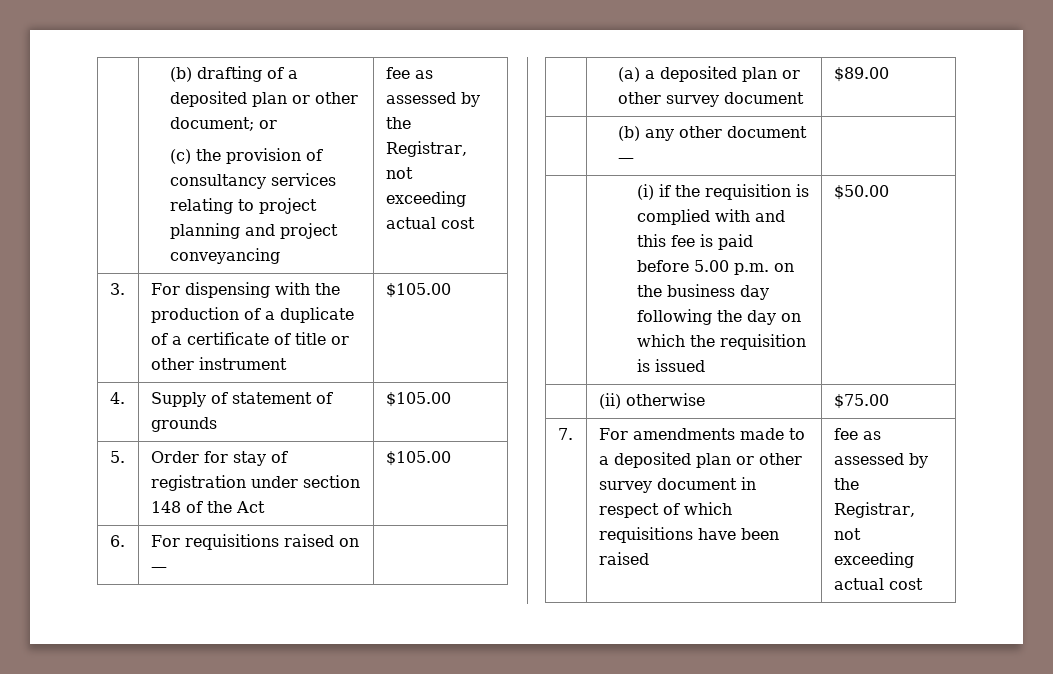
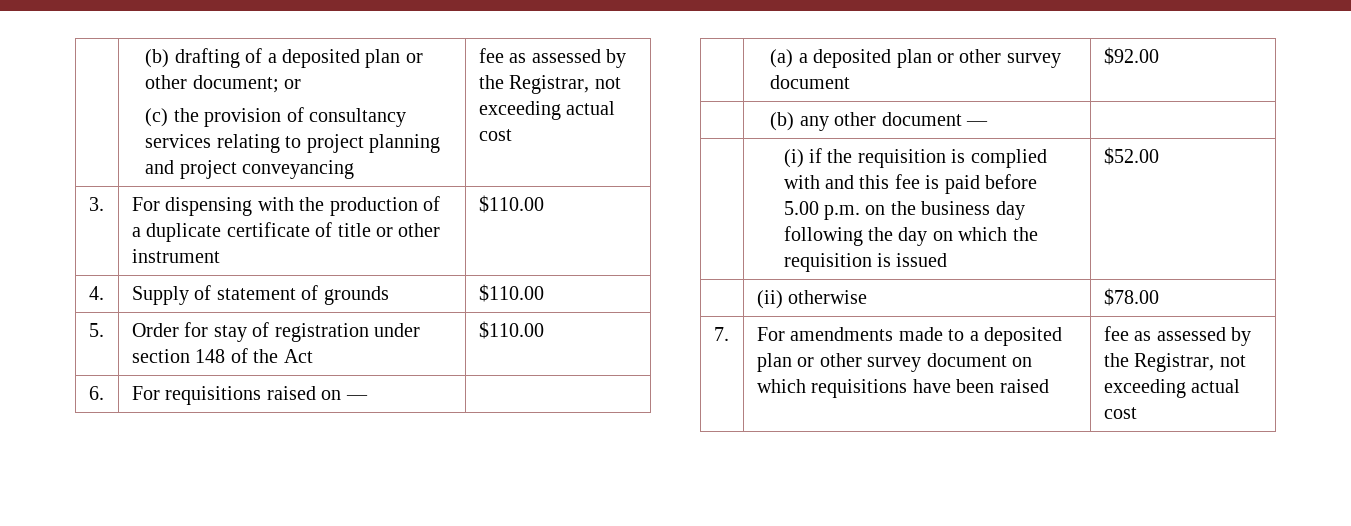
- 3. | For dispensing with the production of a duplicate of a certificate of title or other instrument | $105.00
+ 3. | For dispensing with the production of a duplicate certificate of title or other instrument | $110.00
- 4. | Supply of statement of grounds | $105.00
+ 4. | Supply of statement of grounds | $110.00
- 5. | Order for stay of registration under section 148 of the Act | $105.00
+ 5. | Order for stay of registration under section 148 of the Act | $110.00
- | (a) a deposited plan or other survey document | $89.00
+ | (a) a deposited plan or other survey document | $92.00
- | (i) if the requisition is complied with and this fee is paid before 5.00 p.m. on the business day following the day on which the requisition is issued | $50.00
+ | (i) if the requisition is complied with and this fee is paid before 5.00 p.m. on the business day following the day on which the requisition is issued | $52.00
- | (ii) otherwise | $75.00
+ | (ii) otherwise | $78.00
- 7. | For amendments made to a deposited plan or other survey document in respect of which requisitions have been raised | fee as assessed by the Registrar, not exceeding actual cost
+ 7. | For amendments made to a deposited plan or other survey document on which requisitions have been raised | fee as assessed by the Registrar, not exceeding actual cost

